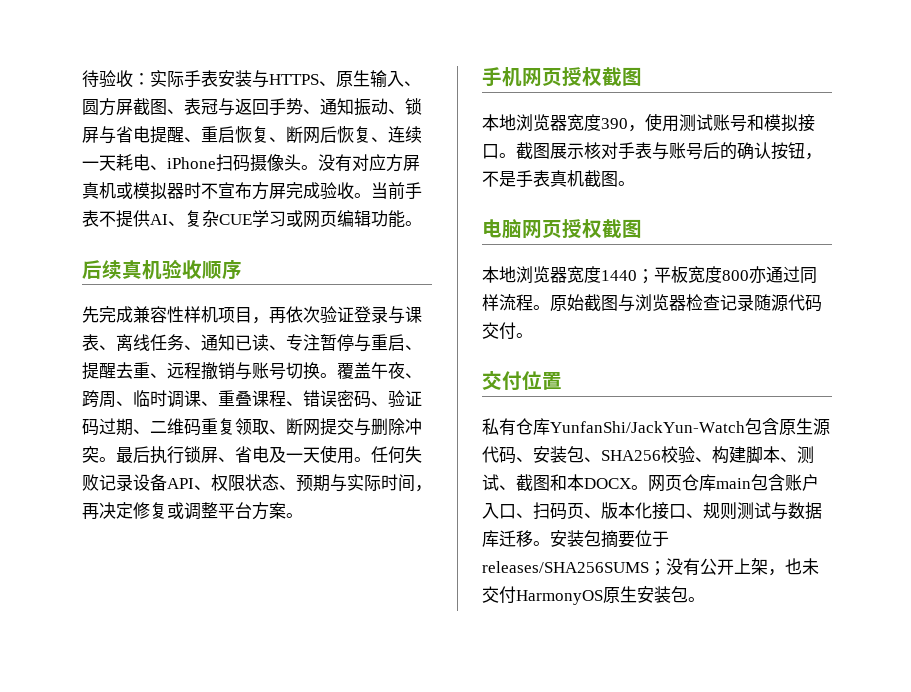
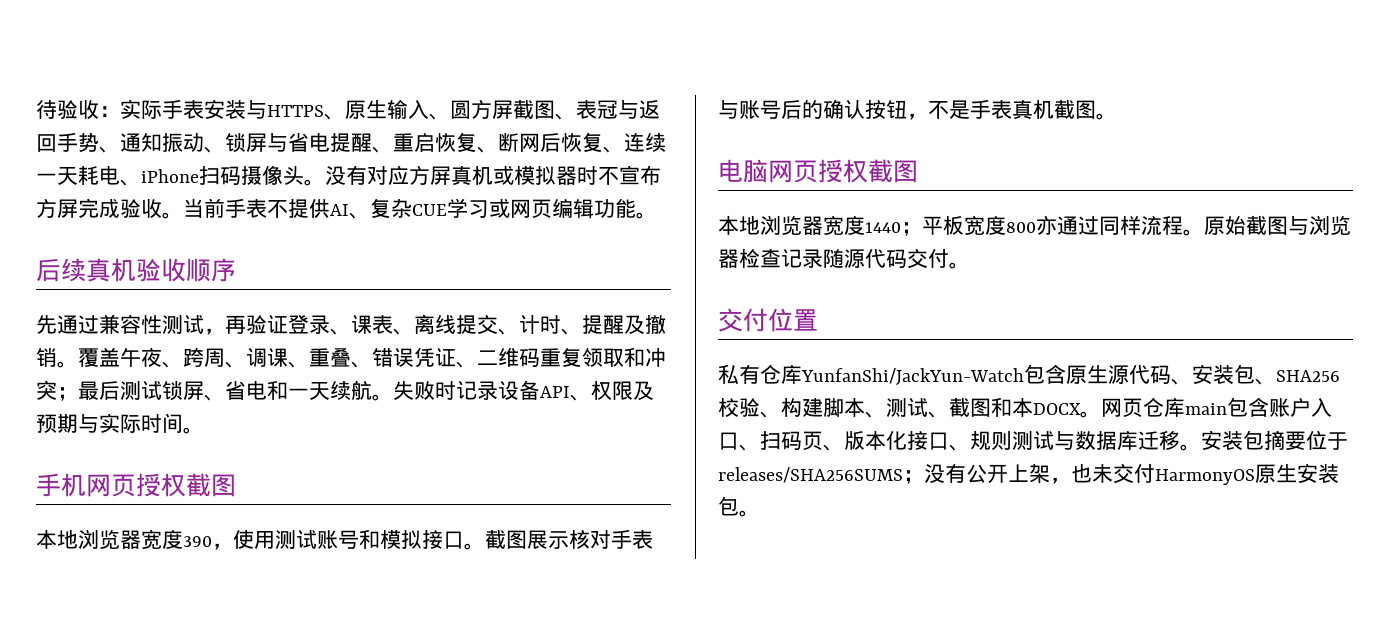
- 先完成兼容性样机项目，再依次验证登录与课表、离线任务、通知已读、专注暂停与重启、提醒去重、远程撤销与账号切换。
+ 先通过兼容性测试，再验证登录、课表、离线提交、计时、提醒及撤销。
- 覆盖午夜、跨周、临时调课、重叠课程、错误密码、验证码过期、二维码重复领取、断网提交与删除冲突。最后执行锁屏、省电及一天使用。任何失败记录设备API、权限状态、预期与实际时间，再决定修复或调整平台方案。
+ 覆盖午夜、跨周、调课、重叠、错误凭证、二维码重复领取和冲突；最后测试锁屏、省电和一天续航。失败时记录设备API、权限及预期与实际时间。

